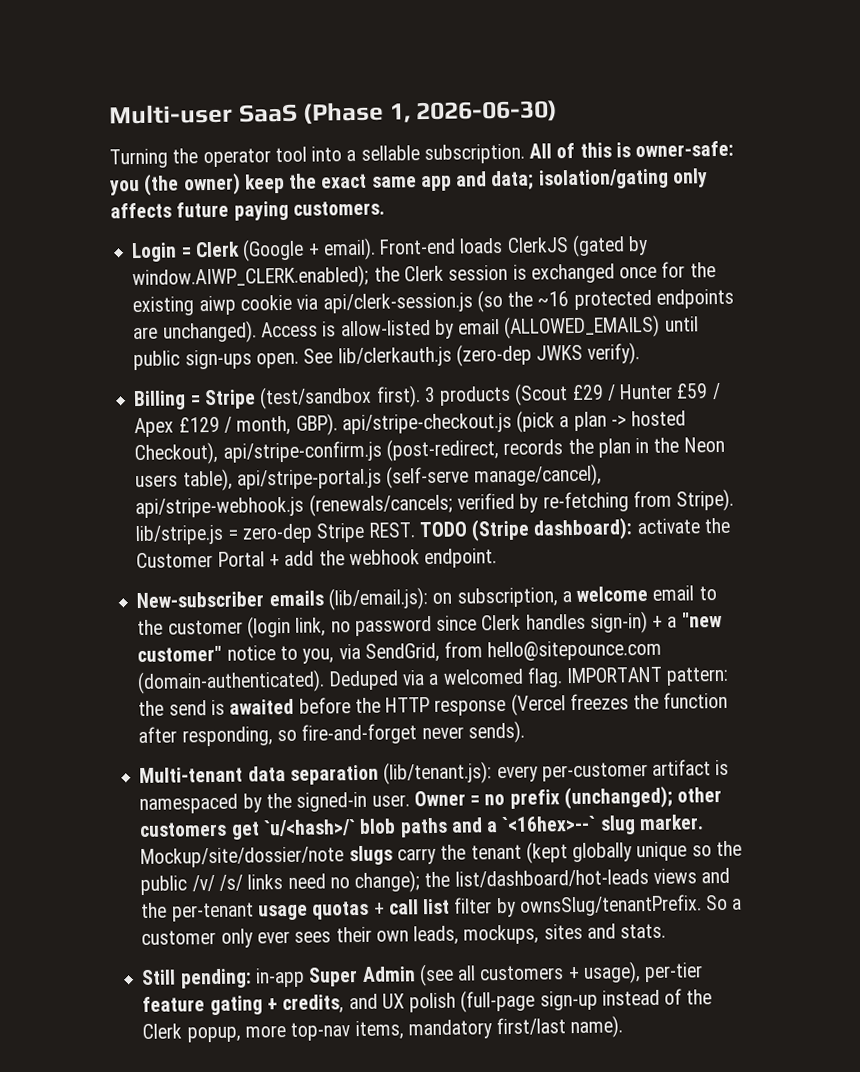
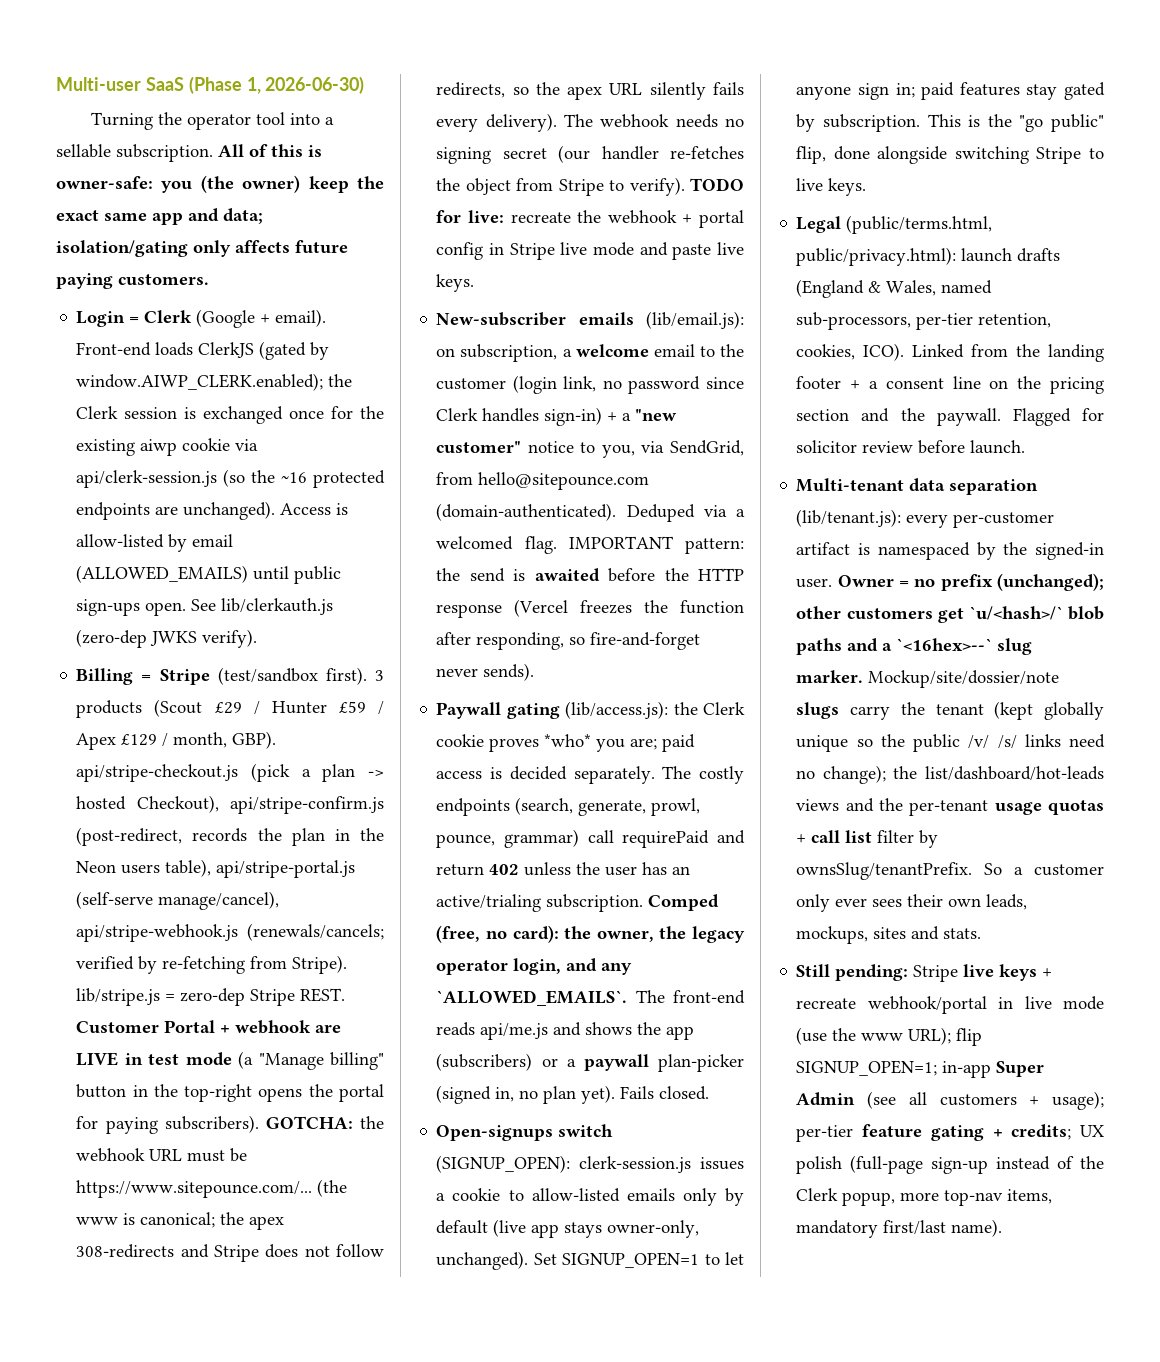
- TODO (Stripe dashboard): activate the Customer Portal + add the webhook endpoint.
+ Customer Portal + webhook are LIVE in test mode (a "Manage billing" button in the top-right opens the portal for paying subscribers). GOTCHA: the webhook URL must be https://www.sitepounce.com/... (the www is canonical; the apex 308-redirects and Stripe does not follow redirects, so the apex URL silently fails every delivery). The webhook needs no signing secret (our handler re-fetches the object from Stripe to verify). TODO for live: recreate the webhook + portal config in Stripe live mode and paste live keys.
+ Paywall gating (lib/access.js): the Clerk cookie proves *who* you are; paid access is decided separately. The costly endpoints (search, generate, prowl, pounce, grammar) call requirePaid and return 402 unless the user has an active/trialing subscription. Comped (free, no card): the owner, the legacy operator login, and any `ALLOWED_EMAILS`. The front-end reads api/me.js and shows the app (subscribers) or a paywall plan-picker (signed in, no plan yet). Fails closed.
+ Open-signups switch (SIGNUP_OPEN): clerk-session.js issues a cookie to allow-listed emails only by default (live app stays owner-only, unchanged). Set SIGNUP_OPEN=1 to let anyone sign in; paid features stay gated by subscription. This is the "go public" flip, done alongside switching Stripe to live keys.
+ Legal (public/terms.html, public/privacy.html): launch drafts (England & Wales, named sub-processors, per-tier retention, cookies, ICO). Linked from the landing footer + a consent line on the pricing section and the paywall. Flagged for solicitor review before launch.
- Still pending: in-app Super Admin (see all customers + usage), per-tier feature gating + credits, and UX polish (full-page sign-up instead of the Clerk popup, more top-nav items, mandatory first/last name).
+ Still pending: Stripe live keys + recreate webhook/portal in live mode (use the www URL); flip SIGNUP_OPEN=1; in-app Super Admin (see all customers + usage); per-tier feature gating + credits; UX polish (full-page sign-up instead of the Clerk popup, more top-nav items, mandatory first/last name).

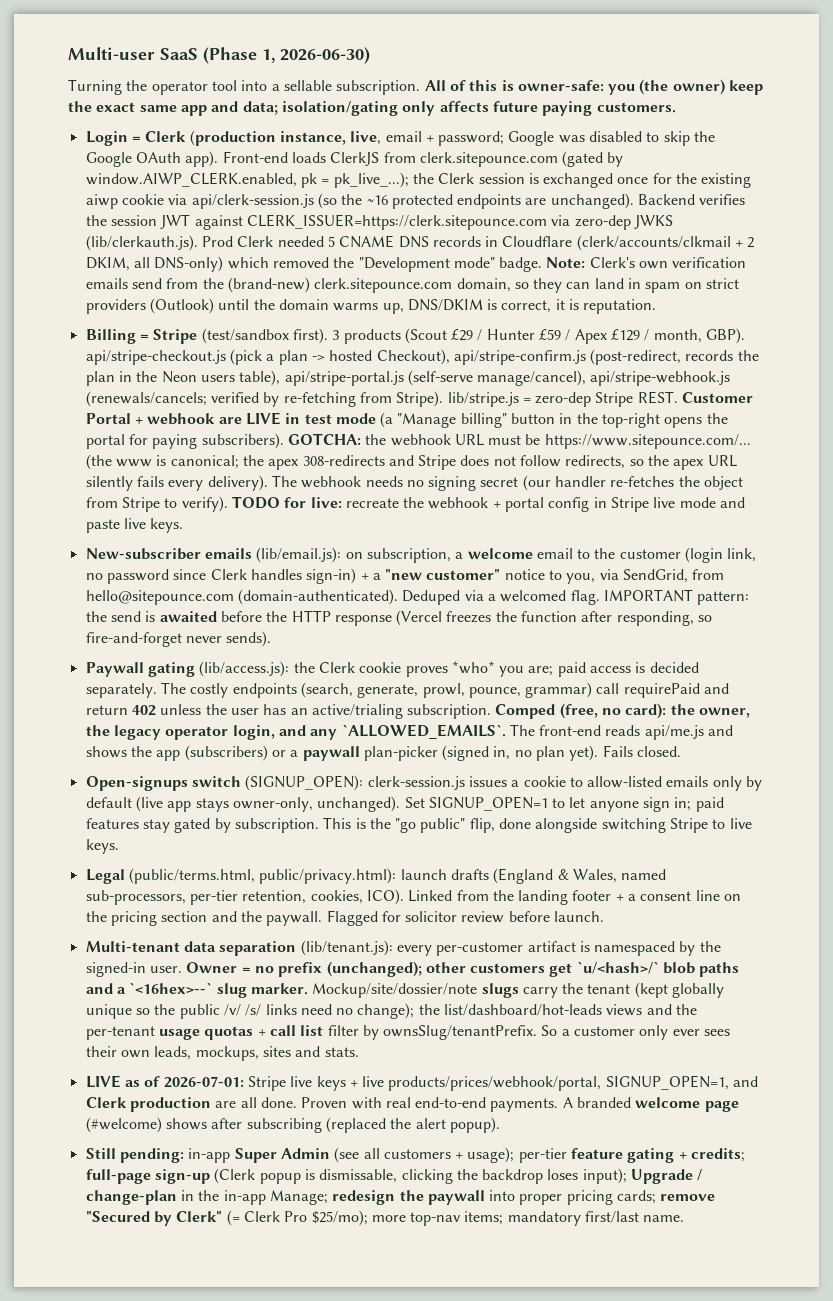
- Login = Clerk (Google + email). Front-end loads ClerkJS (gated by window.AIWP_CLERK.enabled); the Clerk session is exchanged once for the existing aiwp cookie via api/clerk-session.js (so the ~16 protected endpoints are unchanged).
+ Login = Clerk (production instance, live, email + password; Google was disabled to skip the Google OAuth app). Front-end loads ClerkJS from clerk.sitepounce.com (gated by window.AIWP_CLERK.enabled, pk = pk_live_...); the Clerk session is exchanged once for the existing aiwp cookie via api/clerk-session.js (so the ~16 protected endpoints are unchanged).
- Access is allow-listed by email (ALLOWED_EMAILS) until public sign-ups open. See lib/clerkauth.js (zero-dep JWKS verify).
+ Backend verifies the session JWT against CLERK_ISSUER=https://clerk.sitepounce.com via zero-dep JWKS (lib/clerkauth.js). Prod Clerk needed 5 CNAME DNS records in Cloudflare (clerk/accounts/clkmail + 2 DKIM, all DNS-only) which removed the "Development mode" badge. Note: Clerk's own verification emails send from the (brand-new) clerk.sitepounce.com domain, so they can land in spam on strict providers (Outlook) until the domain warms up, DNS/DKIM is correct, it is reputation.
- Still pending: Stripe live keys + recreate webhook/portal in live mode (use the www URL); flip SIGNUP_OPEN=1; in-app Super Admin (see all customers + usage); per-tier feature gating + credits; UX polish (full-page sign-up instead of the Clerk popup, more top-nav items, mandatory first/last name).
+ LIVE as of 2026-07-01: Stripe live keys + live products/prices/webhook/portal, SIGNUP_OPEN=1, and Clerk production are all done. Proven with real end-to-end payments. A branded welcome page (#welcome) shows after subscribing (replaced the alert popup).
+ Still pending: in-app Super Admin (see all customers + usage); per-tier feature gating + credits; full-page sign-up (Clerk popup is dismissable, clicking the backdrop loses input); Upgrade / change-plan in the in-app Manage; redesign the paywall into proper pricing cards; remove "Secured by Clerk" (= Clerk Pro $25/mo); more top-nav items; mandatory first/last name.

